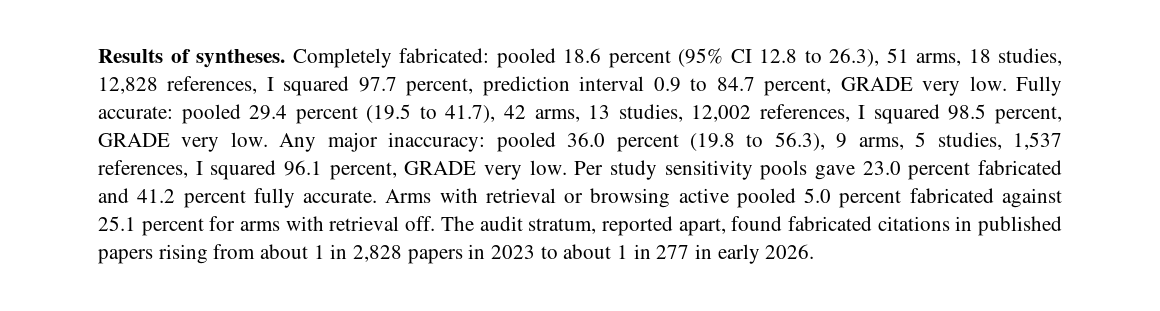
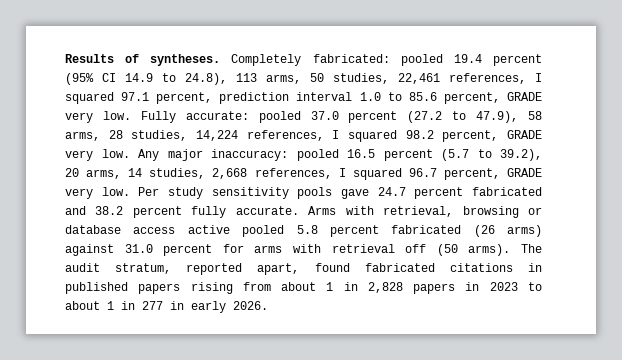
- Completely fabricated: pooled 18.6 percent (95% CI 12.8 to 26.3), 51 arms, 18 studies, 12,828 references, I squared 97.7 percent, prediction interval 0.9 to 84.7 percent, GRADE very low.
+ Completely fabricated: pooled 19.4 percent (95% CI 14.9 to 24.8), 113 arms, 50 studies, 22,461 references, I squared 97.1 percent, prediction interval 1.0 to 85.6 percent, GRADE very low.
- Fully accurate: pooled 29.4 percent (19.5 to 41.7), 42 arms, 13 studies, 12,002 references, I squared 98.5 percent, GRADE very low.
+ Fully accurate: pooled 37.0 percent (27.2 to 47.9), 58 arms, 28 studies, 14,224 references, I squared 98.2 percent, GRADE very low.
- Any major inaccuracy: pooled 36.0 percent (19.8 to 56.3), 9 arms, 5 studies, 1,537 references, I squared 96.1 percent, GRADE very low.
+ Any major inaccuracy: pooled 16.5 percent (5.7 to 39.2), 20 arms, 14 studies, 2,668 references, I squared 96.7 percent, GRADE very low.
- Per study sensitivity pools gave 23.0 percent fabricated and 41.2 percent fully accurate.
+ Per study sensitivity pools gave 24.7 percent fabricated and 38.2 percent fully accurate.
- Arms with retrieval or browsing active pooled 5.0 percent fabricated against 25.1 percent for arms with retrieval off.
+ Arms with retrieval, browsing or database access active pooled 5.8 percent fabricated (26 arms) against 31.0 percent for arms with retrieval off (50 arms).

